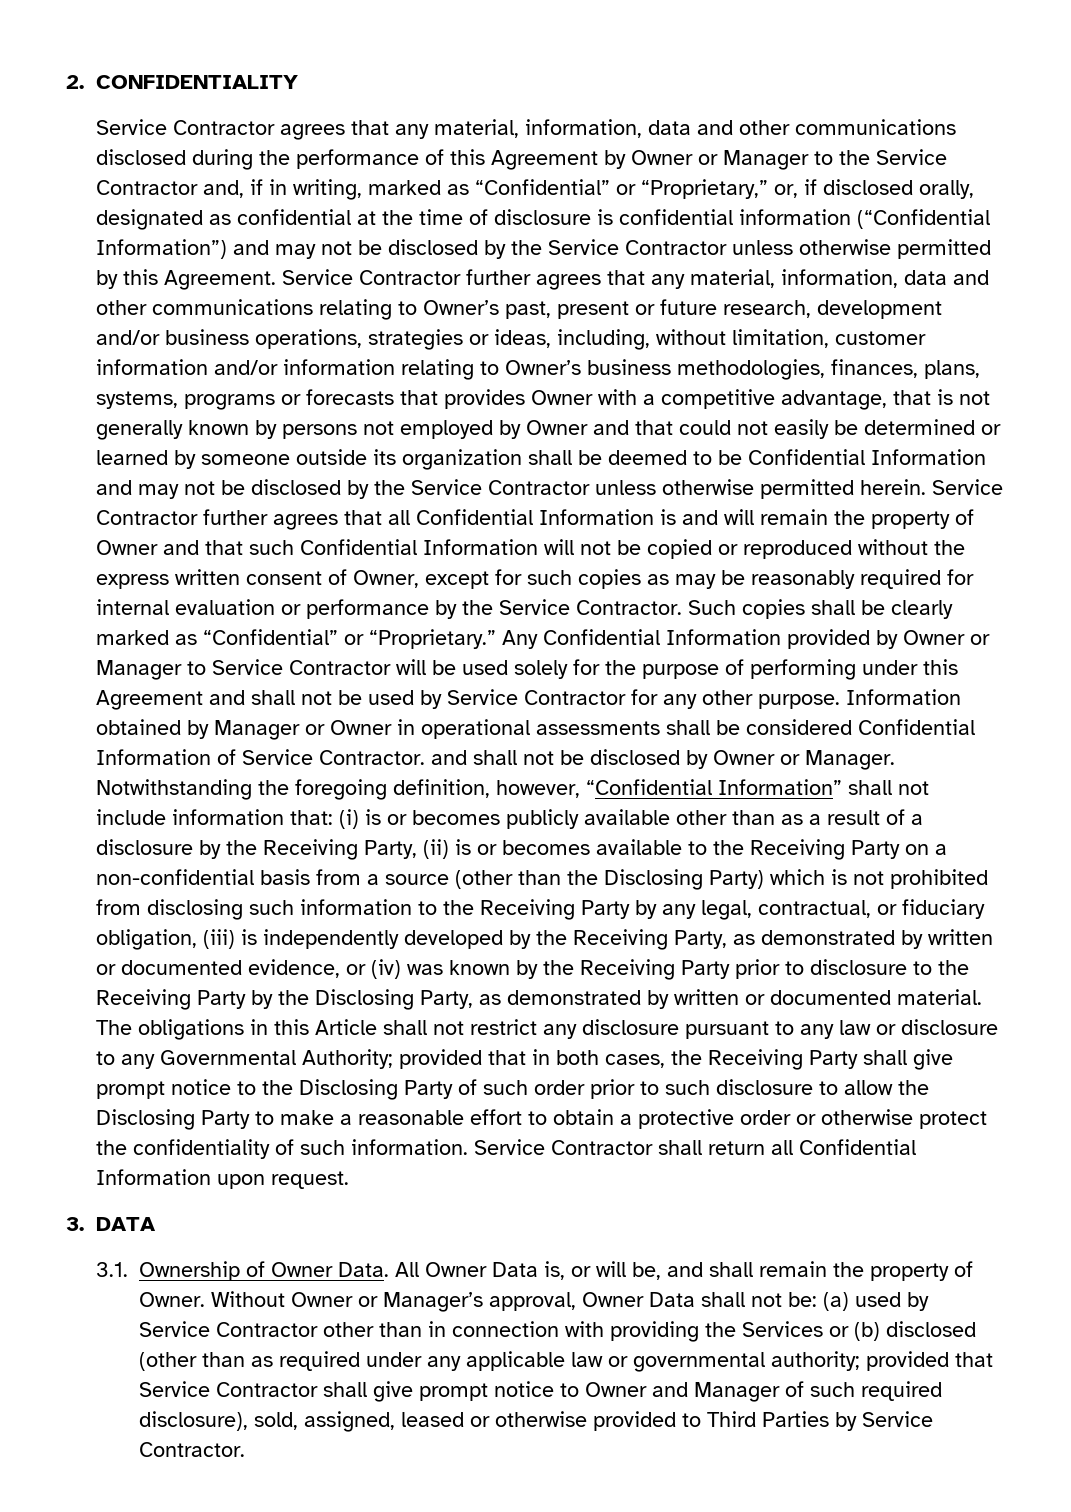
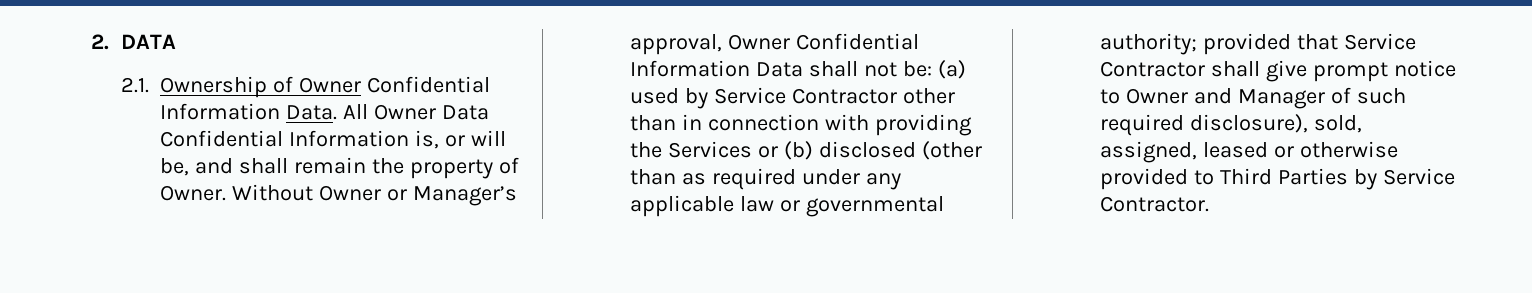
- 2. CONFIDENTIALITY
- Service Contractor agrees that any material, information, data and other communications disclosed during the performance of this Agreement by Owner or Manager to the Service Contractor and, if in writing, marked as “Confidential” or “Proprietary,” or, if disclosed orally, designated as confidential at the time of disclosure is confidential information (“Confidential Information”) and may not be disclosed by the Service Contractor unless otherwise permitted by this Agreement. Service Contractor further agrees that any material, information, data and other communications relating to Owner’s past, present or future research, development and/or business operations, strategies or ideas, including, without limitation, customer information and/or information relating to Owner’s business methodologies, finances, plans, systems, programs or forecasts that provides Owner with a competitive advantage, that is not generally known by persons not employed by Owner and that could not easily be determined or learned by someone outside its organization shall be deemed to be Confidential Information and may not be disclosed by the Service Contractor unless otherwise permitted herein. Service Contractor further agrees that all Confidential Information is and will remain the property of Owner and that such Confidential Information will not be copied or reproduced without the express written consent of Owner, except for such copies as may be reasonably required for internal evaluation or performance by the Service Contractor. Such copies shall be clearly marked as “Confidential” or “Proprietary.” Any Confidential Information provided by Owner or Manager to Service Contractor will be used solely for the purpose of performing under this Agreement and shall not be used by Service Contractor for any other purpose. Information obtained by Manager or Owner in operational assessments shall be considered Confidential Information of Service Contractor. and shall not be disclosed by Owner or Manager. Notwithstanding the foregoing definition, however, “Confidential Information” shall not include information that: (i) is or becomes publicly available other than as a result of a disclosure by the Receiving Party, (ii) is or becomes available to the Receiving Party on a non-confidential basis from a source (other than the Disclosing Party) which is not prohibited from disclosing such information to the Receiving Party by any legal, contractual, or fiduciary obligation, (iii) is independently developed by the Receiving Party, as demonstrated by written or documented evidence, or (iv) was known by the Receiving Party prior to disclosure to the Receiving Party by the Disclosing Party, as demonstrated by written or documented material. The obligations in this Article shall not restrict any disclosure pursuant to any law or disclosure to any Governmental Authority; provided that in both cases, the Receiving Party shall give prompt notice to the Disclosing Party of such order prior to such disclosure to allow the Disclosing Party to make a reasonable effort to obtain a protective order or otherwise protect the confidentiality of such information. Service Contractor shall return all Confidential Information upon request.
- 3. DATA
+ 2. DATA
- 3.1. Ownership of Owner Data.
+ 2.1. Ownership of Owner Confidential Information Data.
- All Owner Data is, or will be, and shall remain the property of Owner.
+ All Owner Data Confidential Information is, or will be, and shall remain the property of Owner.
- Without Owner or Manager’s approval, Owner Data shall not be:
+ Without Owner or Manager’s approval, Owner Confidential Information Data shall not be:

